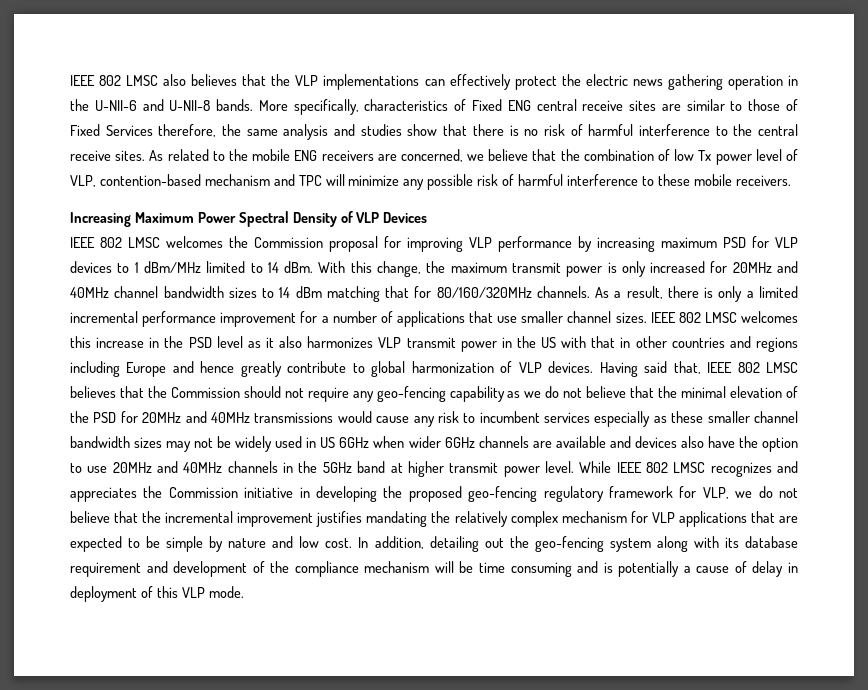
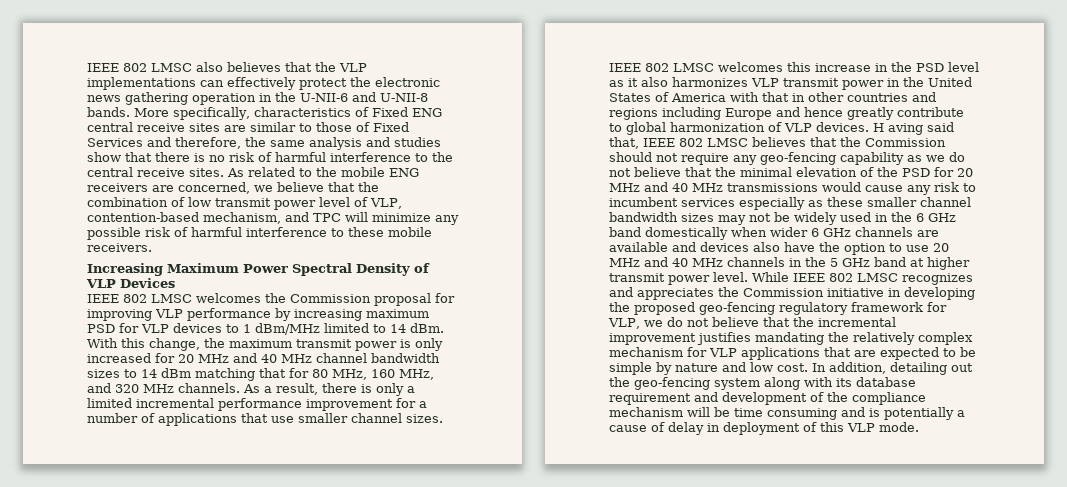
- IEEE 802 LMSC also believes that the VLP implementations can effectively protect the electric news gathering operation in the U-NII-6 and U-NII-8 bands.
+ IEEE 802 LMSC also believes that the VLP implementations can effectively protect the electronic news gathering operation in the U-NII-6 and U-NII-8 bands.
- More specifically, characteristics of Fixed ENG central receive sites are similar to those of Fixed Services therefore, the same analysis and studies show that there is no risk of harmful interference to the central receive sites.
+ More specifically, characteristics of Fixed ENG central receive sites are similar to those of Fixed Services and therefore, the same analysis and studies show that there is no risk of harmful interference to the central receive sites.
- As related to the mobile ENG receivers are concerned, we believe that the combination of low Tx power level of VLP, contention-based mechanism and TPC will minimize any possible risk of harmful interference to these mobile receivers.
+ As related to the mobile ENG receivers are concerned, we believe that the combination of low transmit power level of VLP, contention-based mechanism, and TPC will minimize any possible risk of harmful interference to these mobile receivers.
- With this change, the maximum transmit power is only increased for 20MHz and 40MHz channel bandwidth sizes to 14 dBm matching that for 80/160/320MHz channels.
+ With this change, the maximum transmit power is only increased for 20 MHz and 40 MHz channel bandwidth sizes to 14 dBm matching that for 80 MHz, 160 MHz, and 320 MHz channels.
- IEEE 802 LMSC welcomes this increase in the PSD level as it also harmonizes VLP transmit power in the US with that in other countries and regions including Europe and hence greatly contribute to global harmonization of VLP devices.
+ IEEE 802 LMSC welcomes this increase in the PSD level as it also harmonizes VLP transmit power in the United States of America with that in other countries and regions including Europe and hence greatly contribute to global harmonization of VLP devices.
- Having said that, IEEE 802 LMSC believes that the Commission should not require any geo-fencing capability as we do not believe that the minimal elevation of the PSD for 20MHz and 40MHz transmissions would cause any risk to incumbent services especially as these smaller channel bandwidth sizes may not be widely used in US 6GHz when wider 6GHz channels are available and devices also have the option to use 20MHz and 40MHz channels in the 5GHz band at higher transmit power level.
+ H aving said that, IEEE 802 LMSC believes that the Commission should not require any geo-fencing capability as we do not believe that the minimal elevation of the PSD for 20 MHz and 40 MHz transmissions would cause any risk to incumbent services especially as these smaller channel bandwidth sizes may not be widely used in the 6 GHz band domestically when wider 6 GHz channels are available and devices also have the option to use 20 MHz and 40 MHz channels in the 5 GHz band at higher transmit power level.

